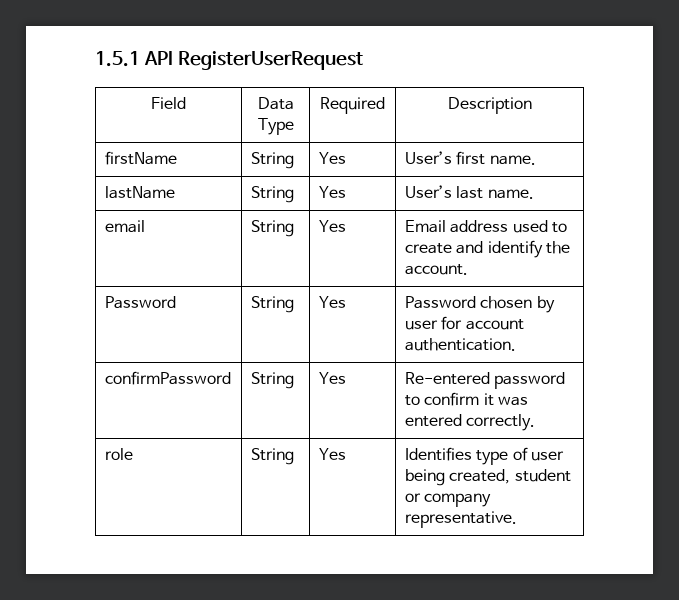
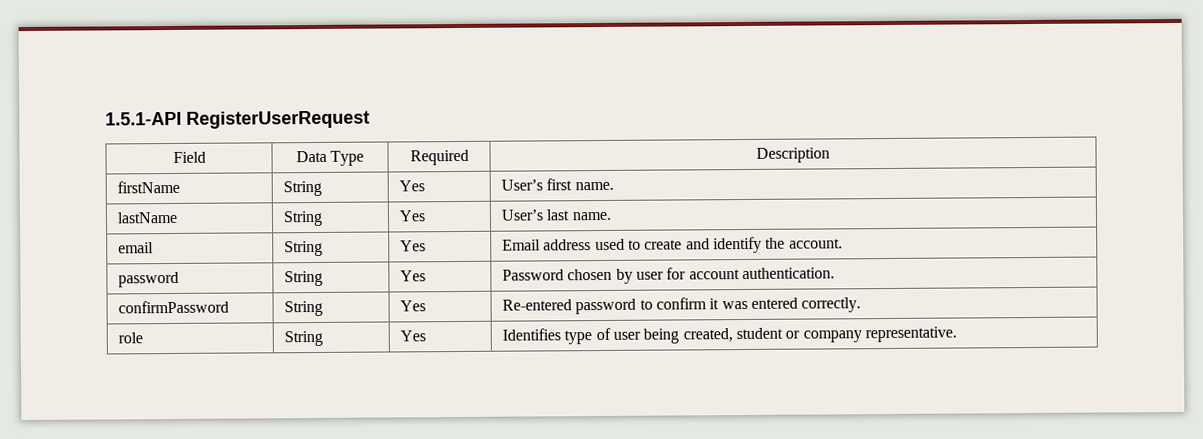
- 1.5.1 API RegisterUserRequest
+ 1.5.1-API RegisterUserRequest
- Password | String | Yes | Password chosen by user for account authentication.
+ password | String | Yes | Password chosen by user for account authentication.

